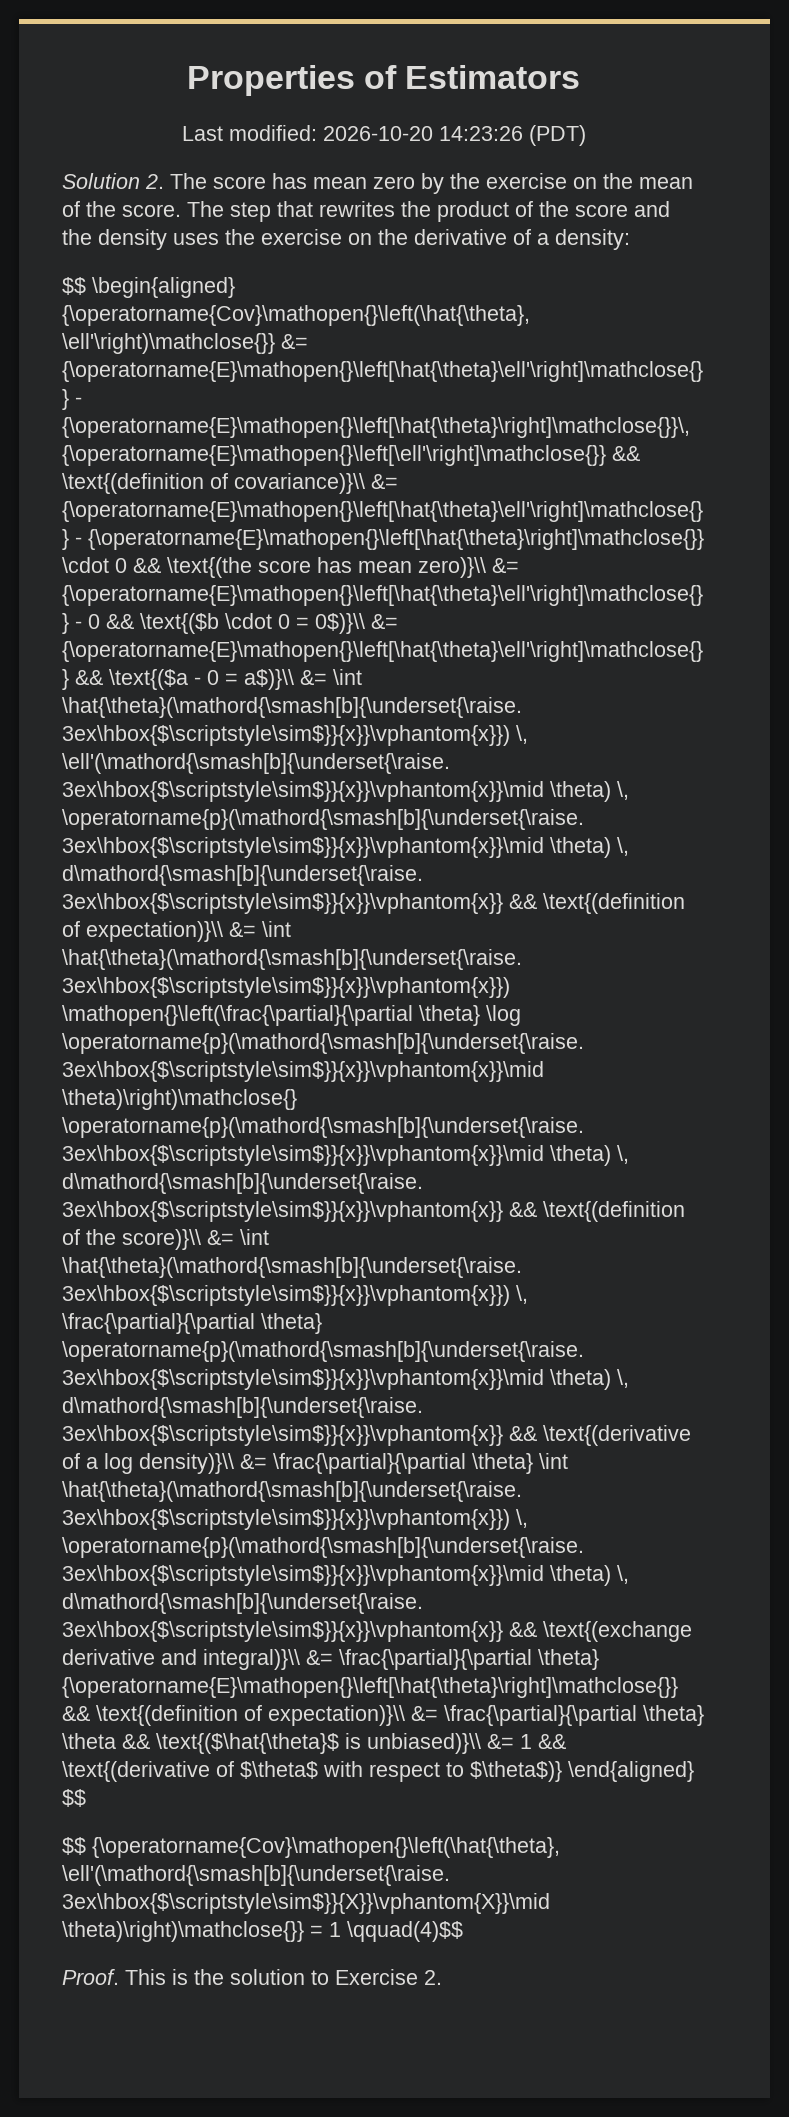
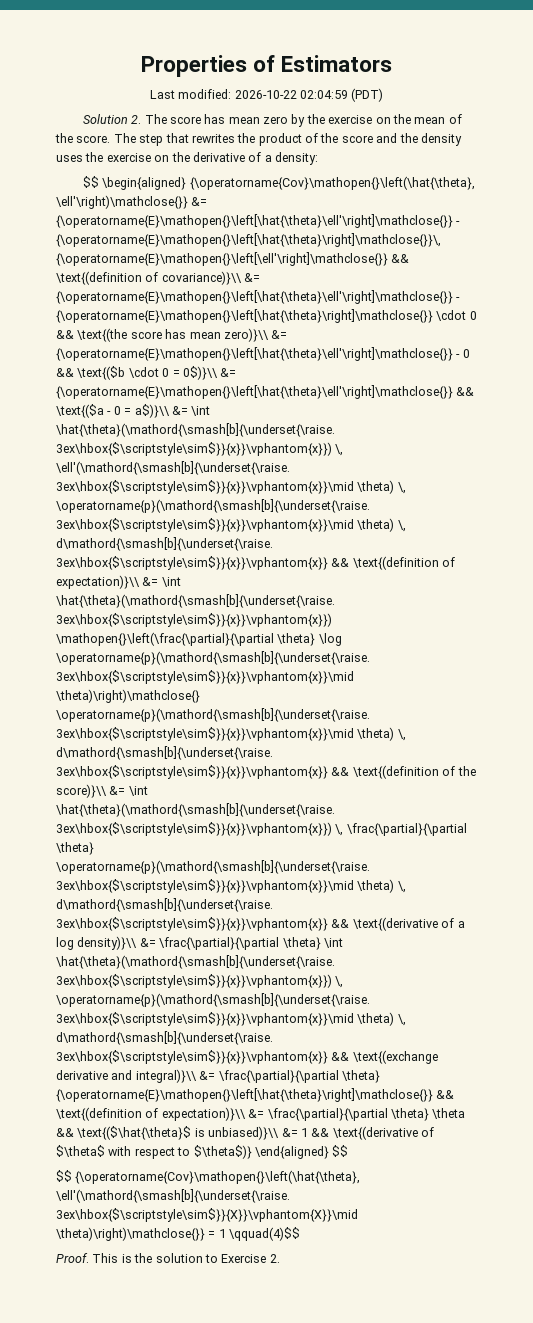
- Last modified: 2026-10-20 14:23:26 (PDT)
+ Last modified: 2026-10-22 02:04:59 (PDT)

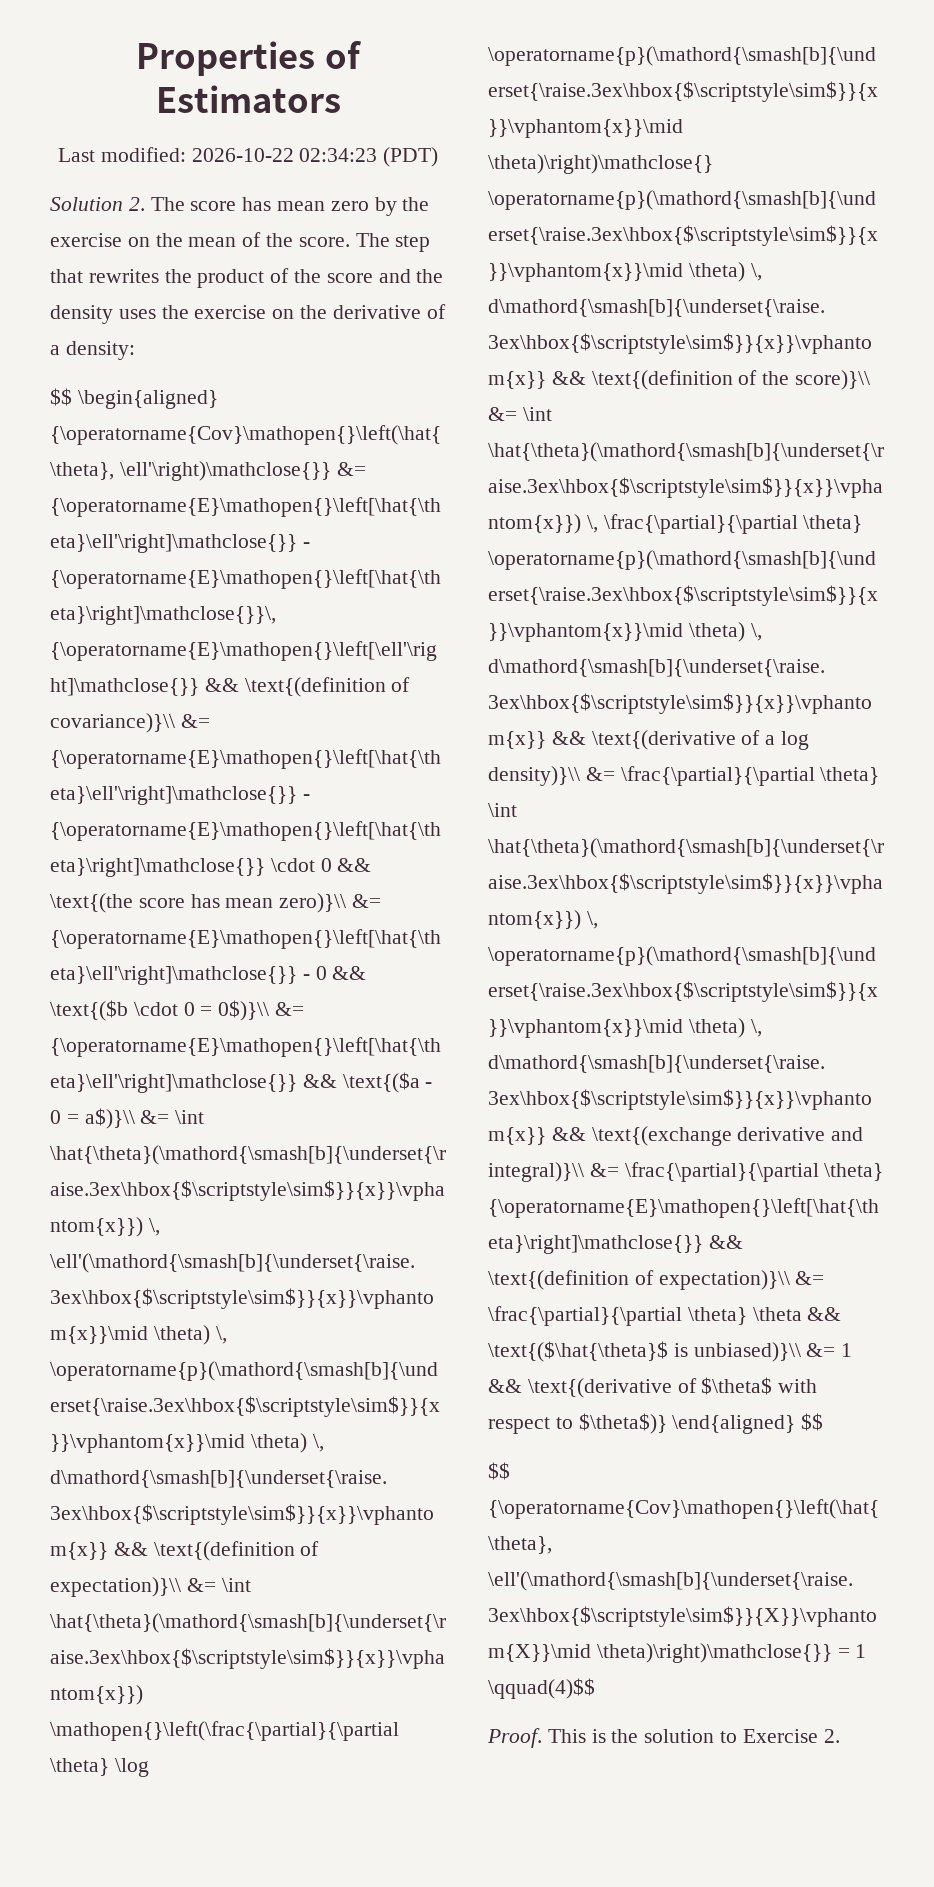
- Last modified: 2026-10-22 02:04:59 (PDT)
+ Last modified: 2026-10-22 02:34:23 (PDT)

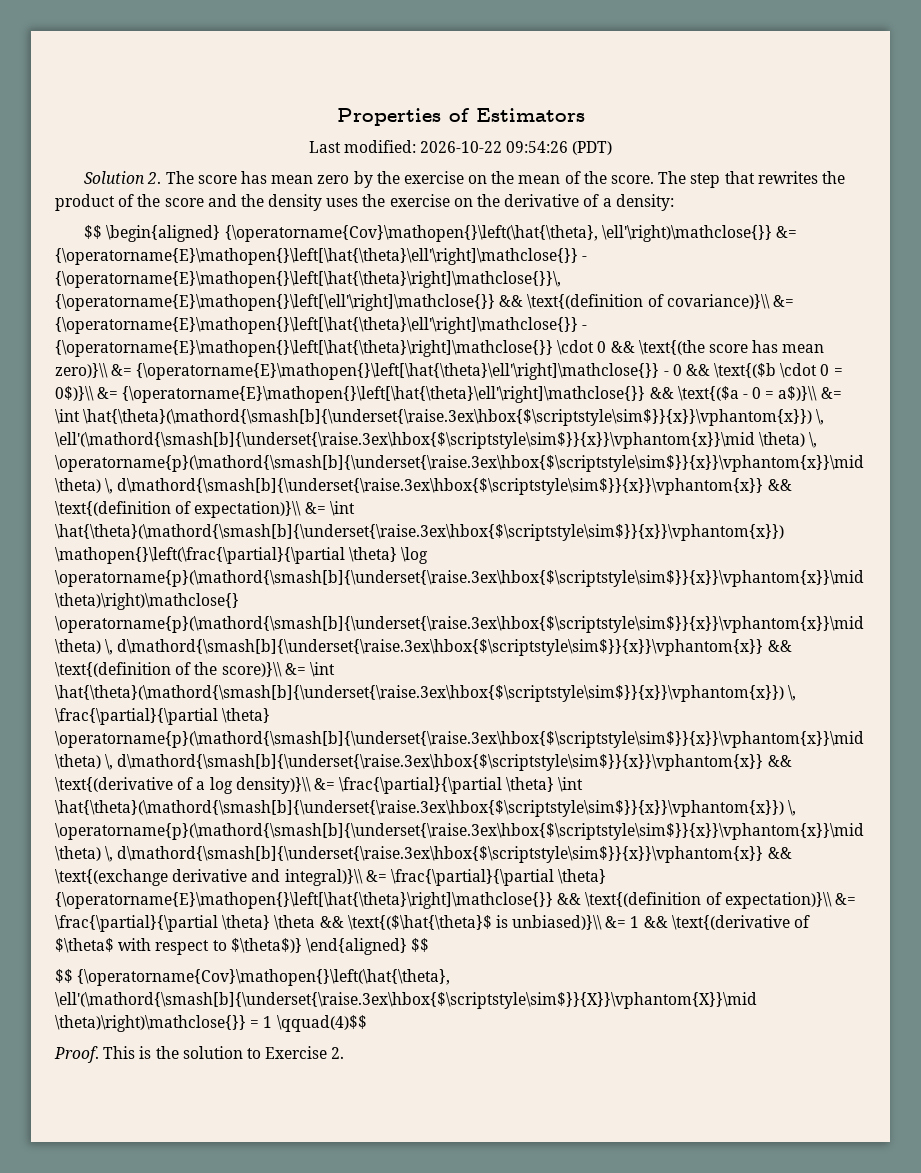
- Last modified: 2026-10-22 02:34:23 (PDT)
+ Last modified: 2026-10-22 09:54:26 (PDT)

